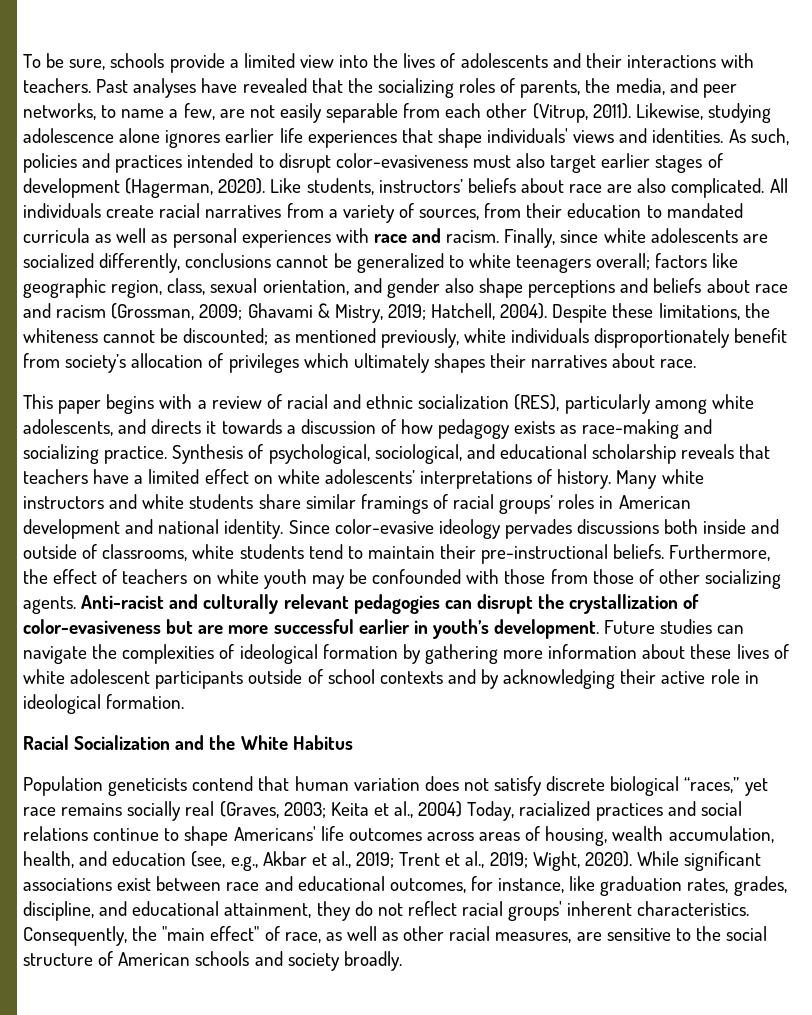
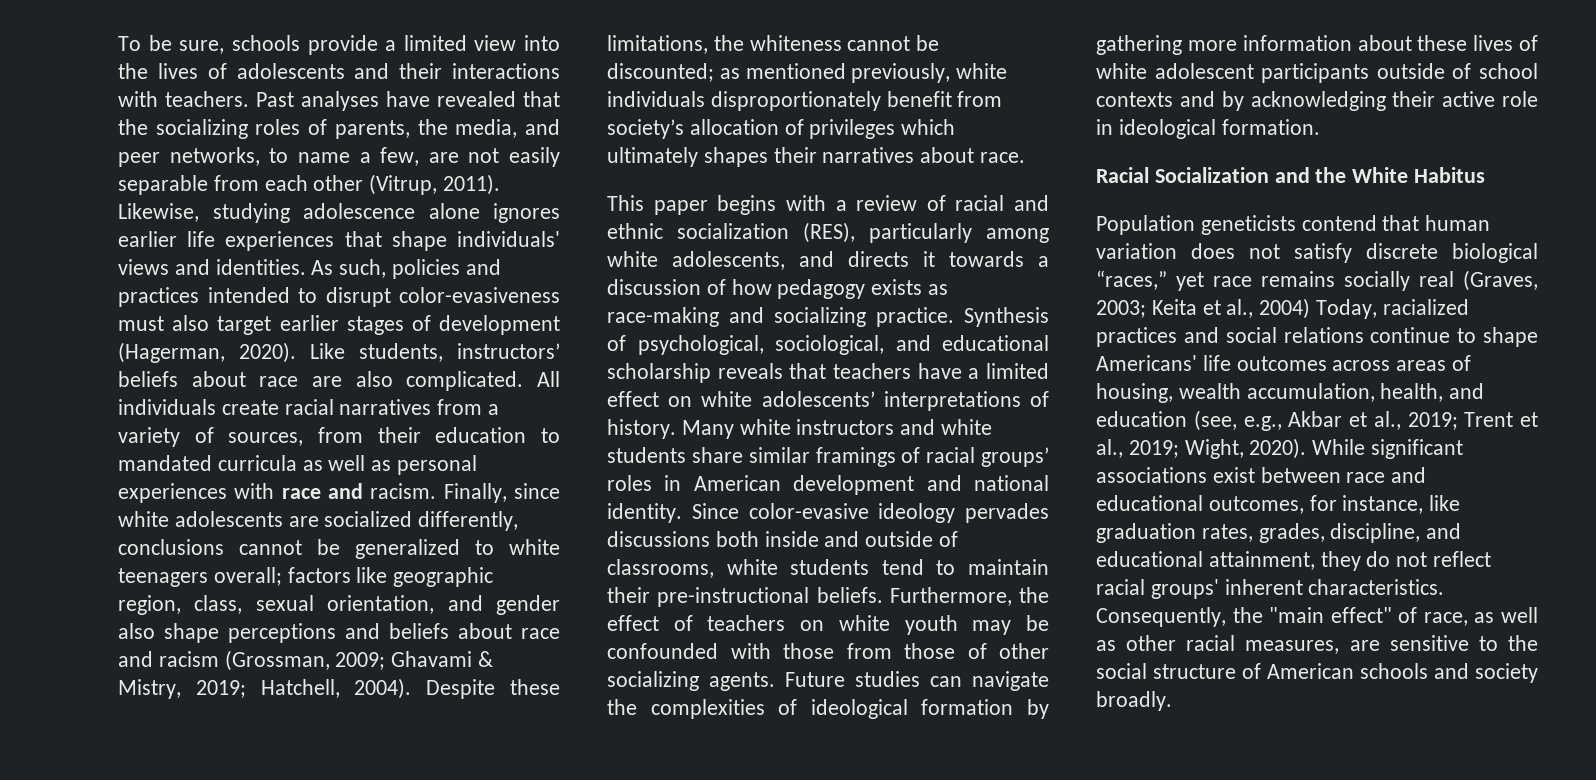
- Anti-racist and culturally relevant pedagogies can disrupt the crystallization of color-evasiveness but are more successful earlier in youth’s development.

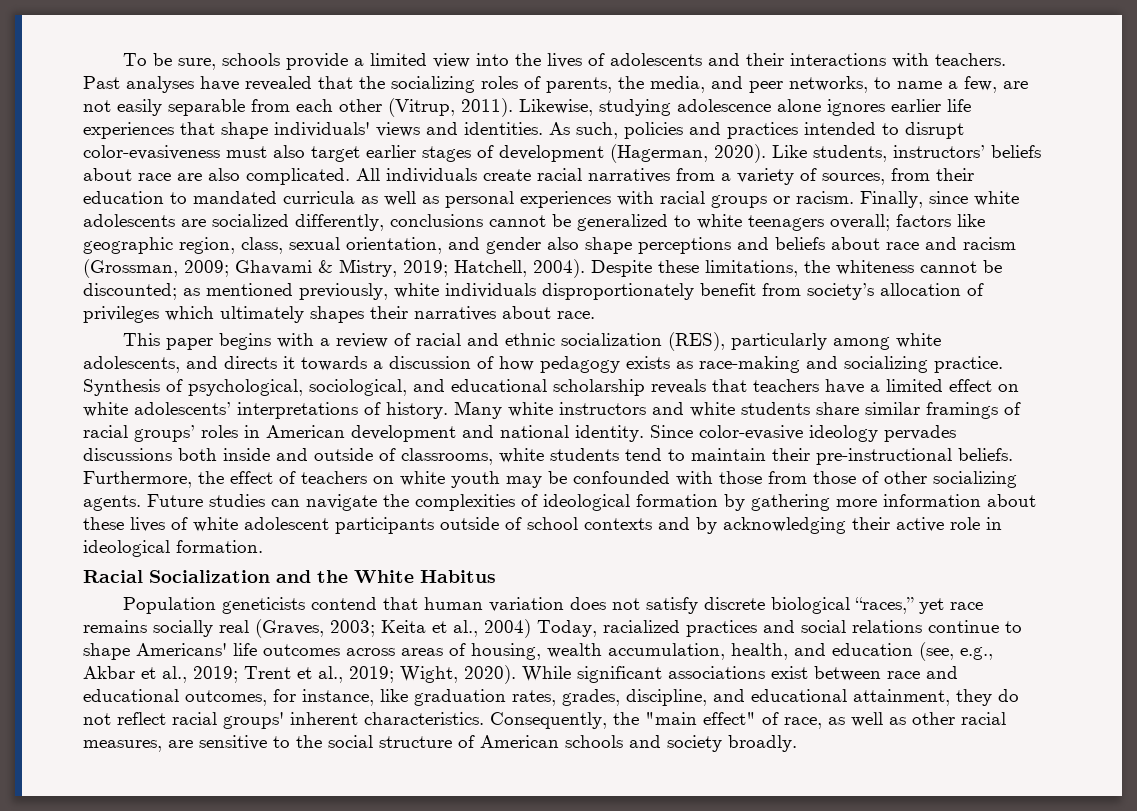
- All individuals create racial narratives from a variety of sources, from their education to mandated curricula as well as personal experiences with race and racism.
+ All individuals create racial narratives from a variety of sources, from their education to mandated curricula as well as personal experiences with racial groups or racism.

